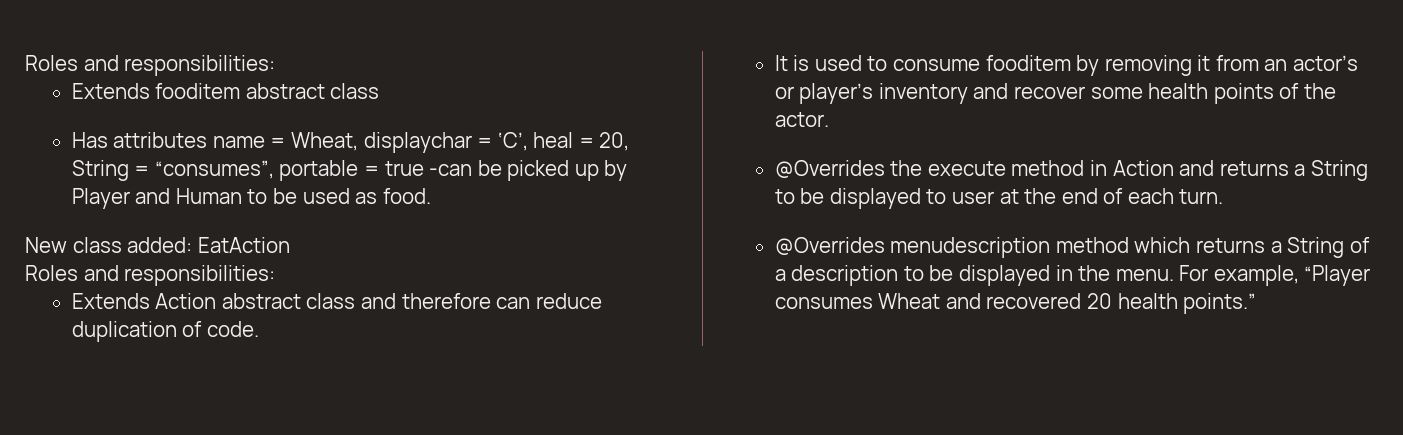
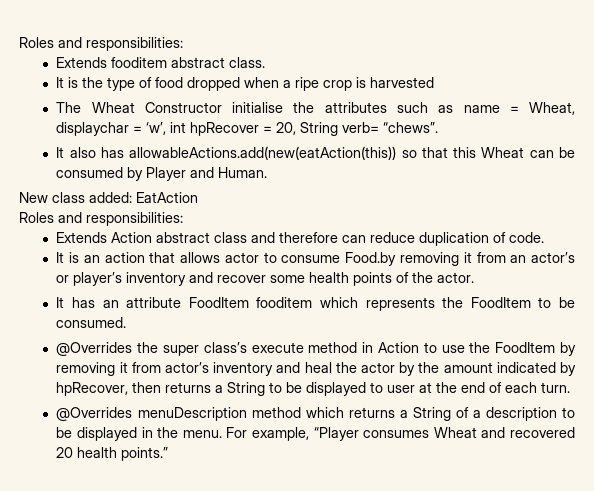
- Extends fooditem abstract class
- Has attributes name = Wheat, displaychar = ‘C’, heal = 20, String = “consumes”, portable = true -can be picked up by Player and Human to be used as food.
+ Extends fooditem abstract class.
+ It is the type of food dropped when a ripe crop is harvested
+ The Wheat Constructor initialise the attributes such as name = Wheat, displaychar = ‘w’, int hpRecover = 20, String verb= “chews”.
+ It also has allowableActions.add(new(eatAction(this)) so that this Wheat can be consumed by Player and Human.
- It is used to consume fooditem by removing it from an actor’s or player’s inventory and recover some health points of the actor.
+ It is an action that allows actor to consume Food.by removing it from an actor’s or player’s inventory and recover some health points of the actor.
+ It has an attribute FoodItem fooditem which represents the FoodItem to be consumed.
- @Overrides the execute method in Action and returns a String to be displayed to user at the end of each turn.
+ @Overrides the super class’s execute method in Action to use the FoodItem by removing it from actor’s inventory and heal the actor by the amount indicated by hpRecover, then returns a String to be displayed to user at the end of each turn.
- @Overrides menudescription method which returns a String of a description to be displayed in the menu.
+ @Overrides menuDescription method which returns a String of a description to be displayed in the menu.

